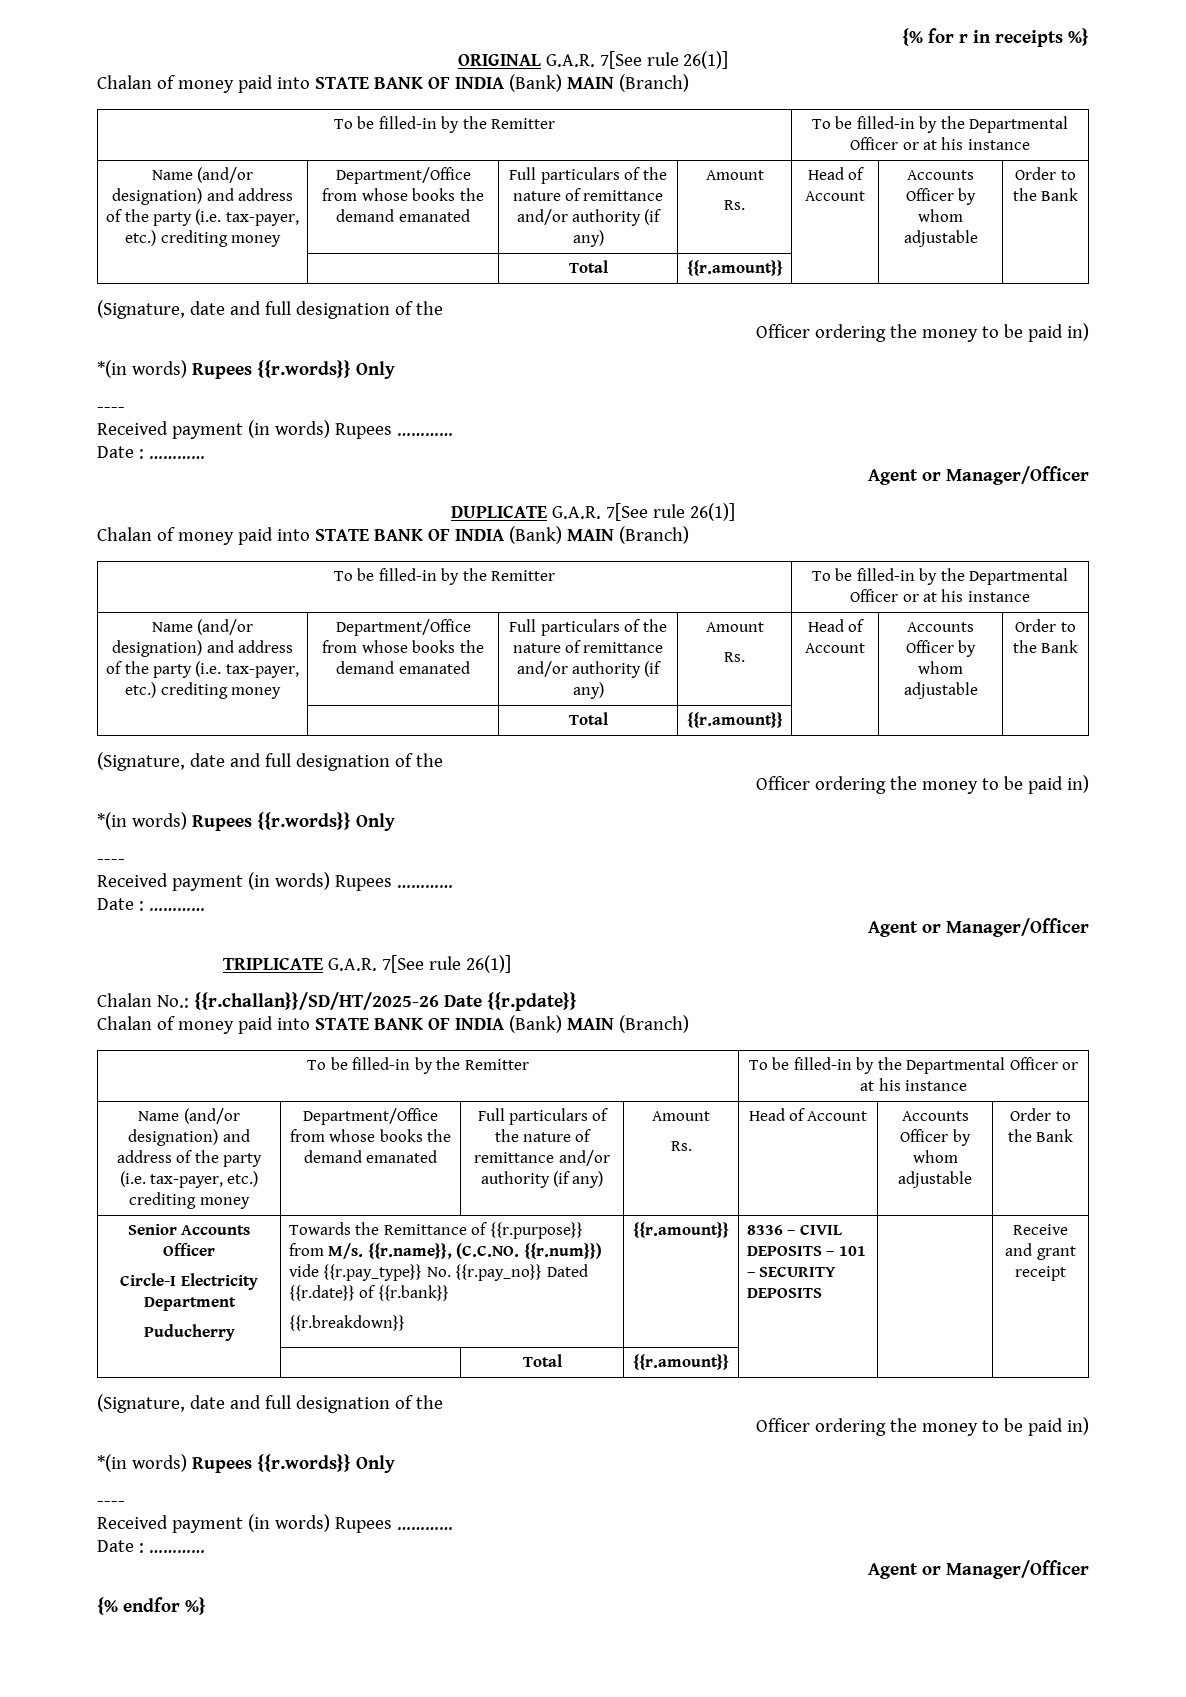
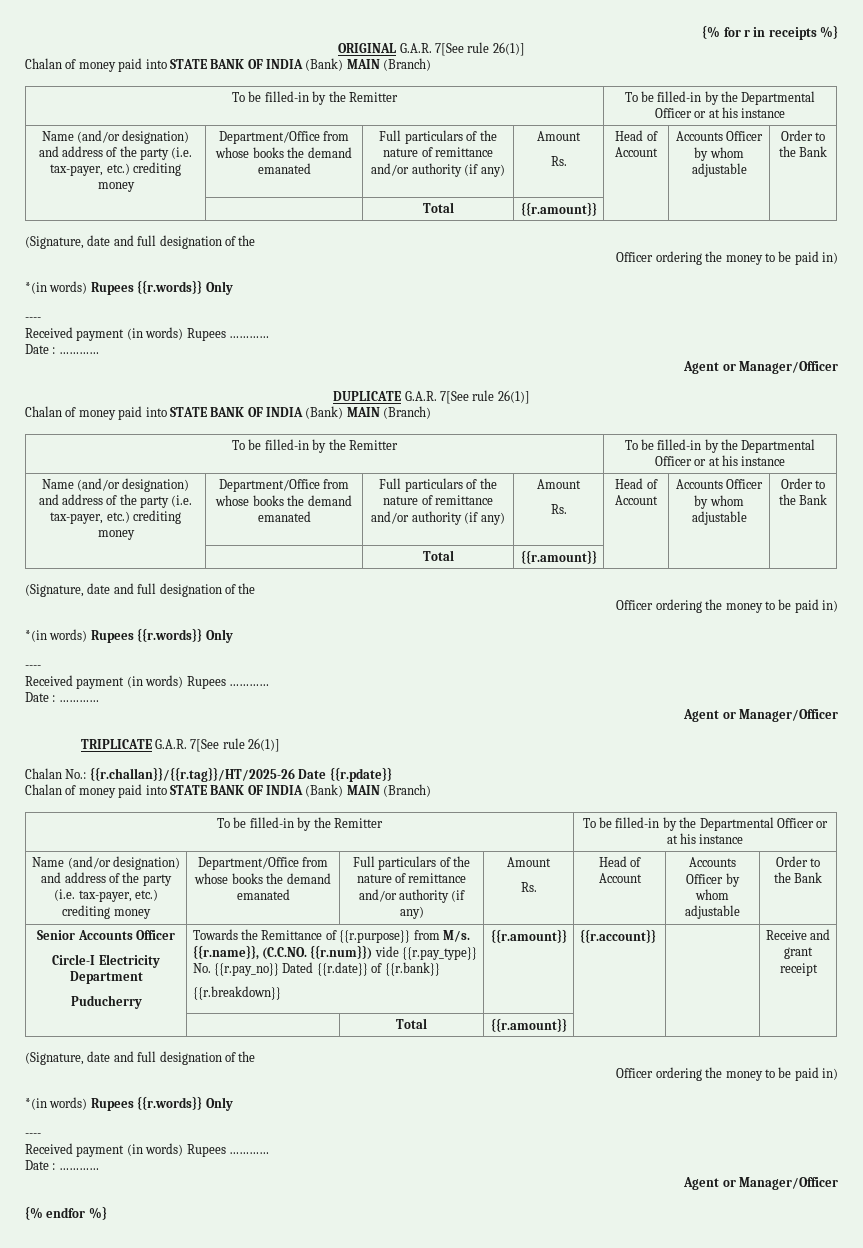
- Chalan No.: {{r.challan}}/SD/HT/2025-26 Date {{r.pdate}}
+ Chalan No.: {{r.challan}}/{{r.tag}}/HT/2025-26 Date {{r.pdate}}
  Senior Accounts Officer
  Circle-I Electricity Department
  Puducherry | Towards the Remittance of {{r.purpose}} from M/s. {{r.name}}, (C.C.NO. {{r.num}}) vide {{r.pay_type}} No. {{r.pay_no}} Dated {{r.date}} of {{r.bank}}
- {{r.breakdown}} | {{r.amount}} | 8336 – CIVIL DEPOSITS – 101 – SECURITY DEPOSITS | | Receive and grant receipt
+ {{r.breakdown}} | {{r.amount}} | {{r.account}} | | Receive and grant receipt

